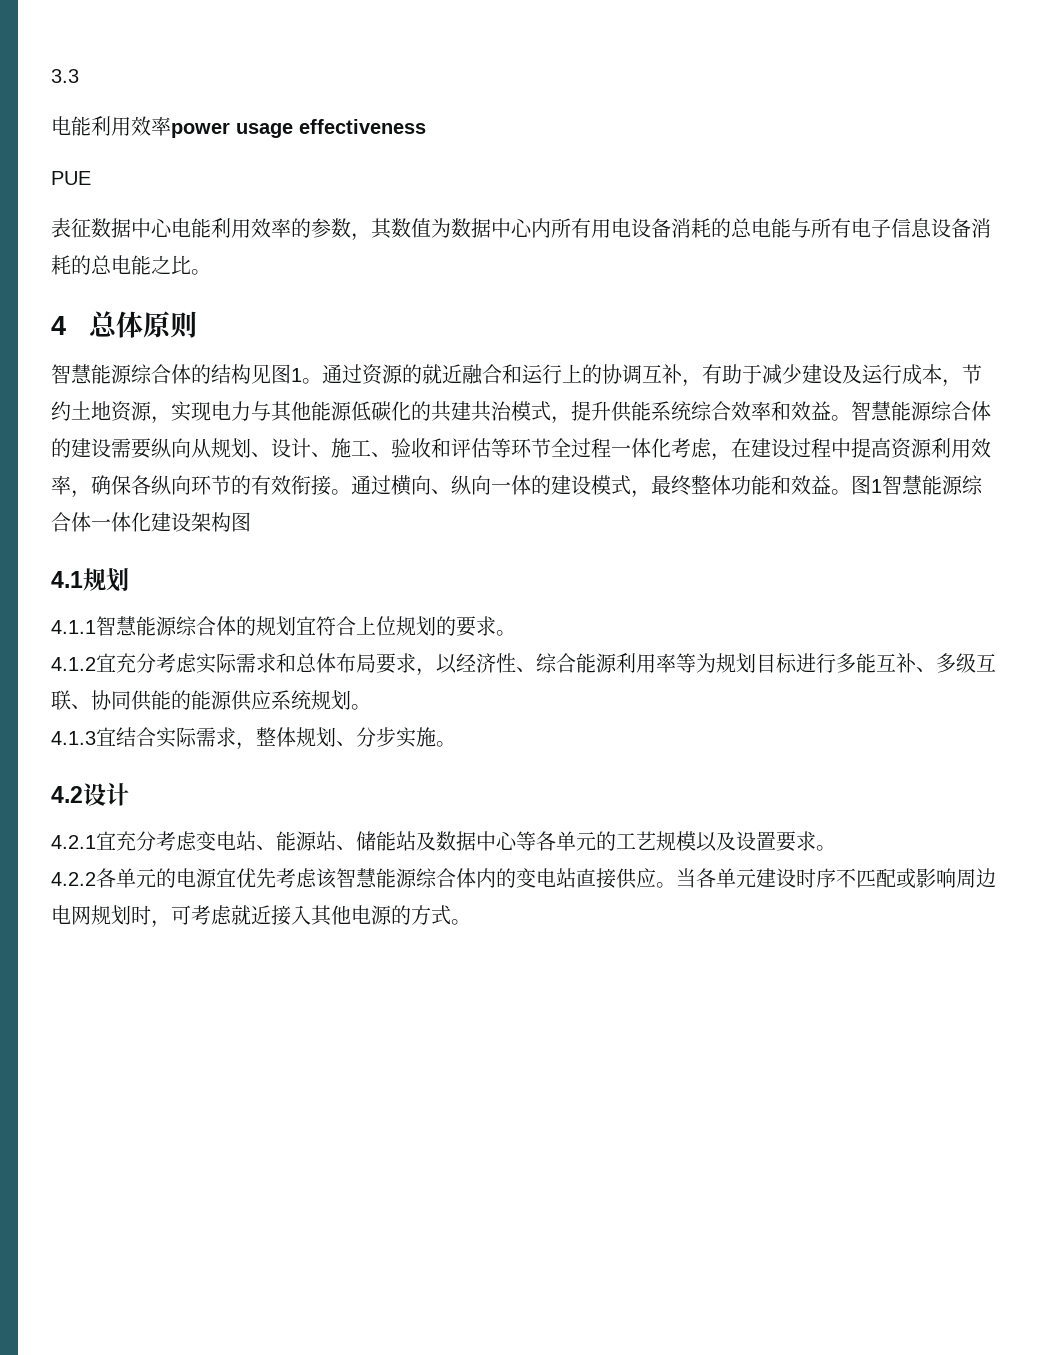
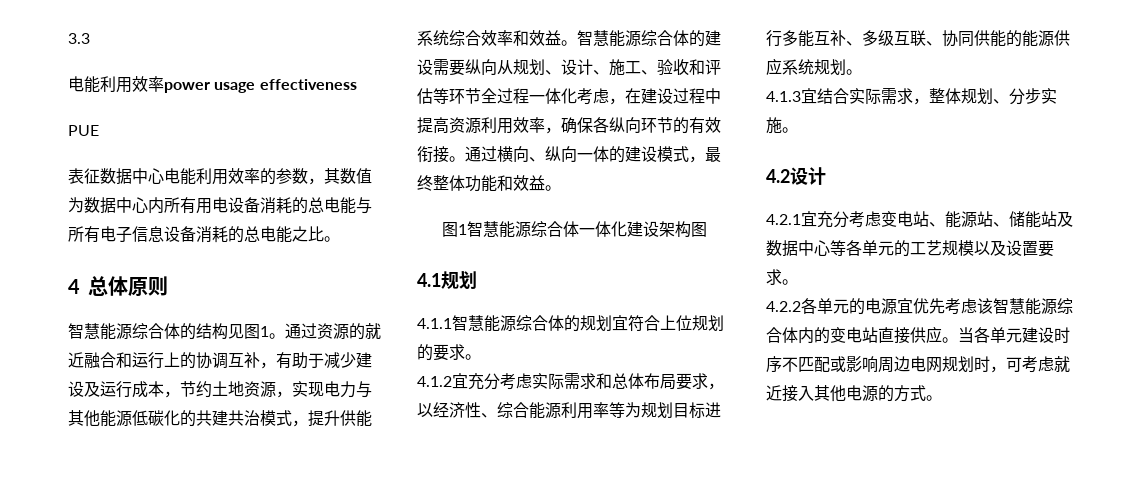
- 通过横向、纵向一体的建设模式，最终整体功能和效益。图1智慧能源综合体一体化建设架构图
+ 通过横向、纵向一体的建设模式，最终整体功能和效益。
+ 图1智慧能源综合体一体化建设架构图

